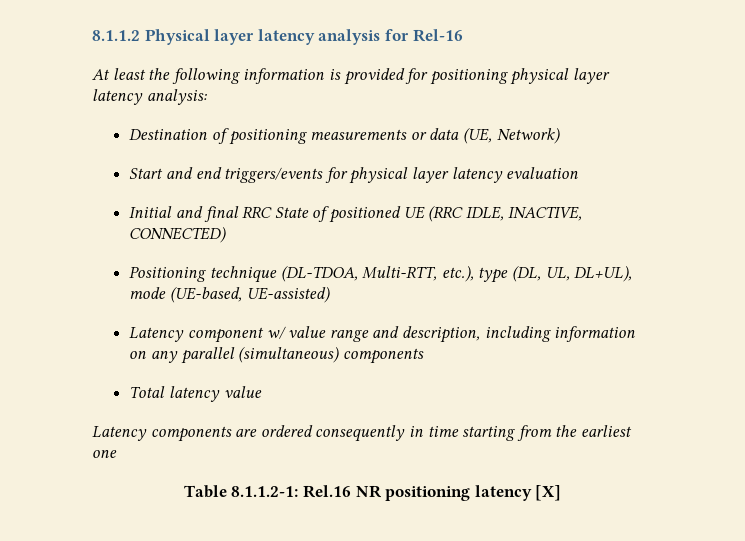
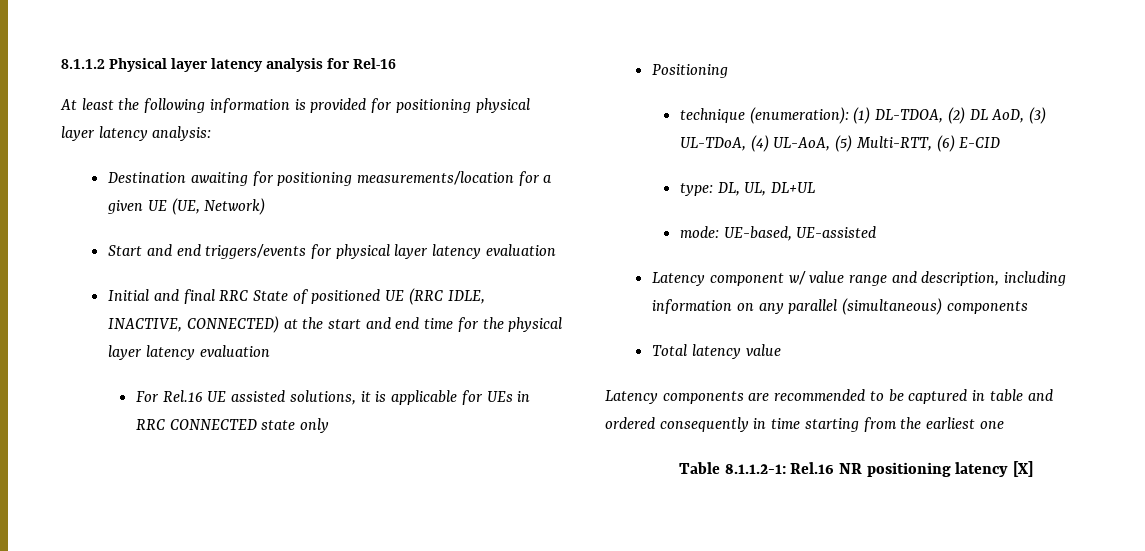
- Destination of positioning measurements or data (UE, Network)
+ Destination awaiting for positioning measurements/location for a given UE (UE, Network)
- Initial and final RRC State of positioned UE (RRC IDLE, INACTIVE, CONNECTED)
- Positioning technique (DL-TDOA, Multi-RTT, etc.), type (DL, UL, DL+UL), mode (UE-based, UE-assisted)
+ Initial and final RRC State of positioned UE (RRC IDLE, INACTIVE, CONNECTED) at the start and end time for the physical layer latency evaluation
+ For Rel.16 UE assisted solutions, it is applicable for UEs in RRC CONNECTED state only
+ Positioning
+ technique (enumeration): (1) DL-TDOA, (2) DL AoD, (3) UL-TDoA, (4) UL-AoA, (5) Multi-RTT, (6) E-CID
+ type: DL, UL, DL+UL
+ mode: UE-based, UE-assisted
- Latency components are ordered consequently in time starting from the earliest one
+ Latency components are recommended to be captured in table and ordered consequently in time starting from the earliest one

